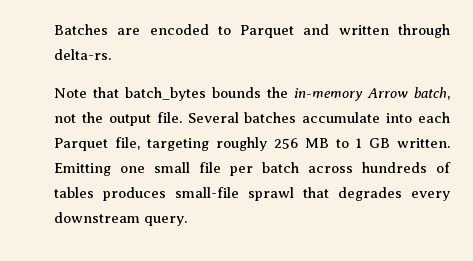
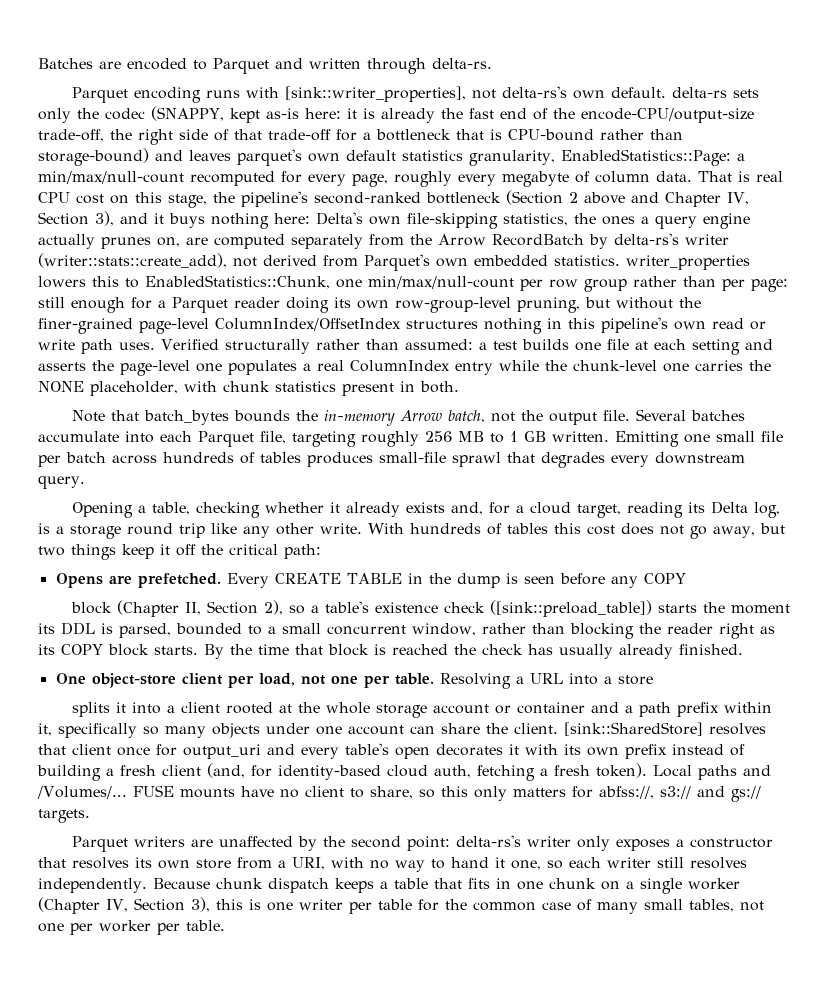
+ Parquet encoding runs with [sink::writer_properties], not delta-rs's own default. delta-rs sets only the codec (SNAPPY, kept as-is here: it is already the fast end of the encode-CPU/output-size trade-off, the right side of that trade-off for a bottleneck that is CPU-bound rather than storage-bound) and leaves parquet's own default statistics granularity, EnabledStatistics::Page: a min/max/null-count recomputed for every page, roughly every megabyte of column data. That is real CPU cost on this stage, the pipeline's second-ranked bottleneck (Section 2 above and Chapter IV, Section 3), and it buys nothing here: Delta's own file-skipping statistics, the ones a query engine actually prunes on, are computed separately from the Arrow RecordBatch by delta-rs's writer (writer::stats::create_add), not derived from Parquet's own embedded statistics. writer_properties lowers this to EnabledStatistics::Chunk, one min/max/null-count per row group rather than per page: still enough for a Parquet reader doing its own row-group-level pruning, but without the finer-grained page-level ColumnIndex/OffsetIndex structures nothing in this pipeline's own read or write path uses. Verified structurally rather than assumed: a test builds one file at each setting and asserts the page-level one populates a real ColumnIndex entry while the chunk-level one carries the NONE placeholder, with chunk statistics present in both.
+ Opening a table, checking whether it already exists and, for a cloud target, reading its Delta log, is a storage round trip like any other write. With hundreds of tables this cost does not go away, but two things keep it off the critical path:
+ Opens are prefetched. Every CREATE TABLE in the dump is seen before any COPY
+ block (Chapter II, Section 2), so a table's existence check ([sink::preload_table]) starts the moment its DDL is parsed, bounded to a small concurrent window, rather than blocking the reader right as its COPY block starts. By the time that block is reached the check has usually already finished.
+ One object-store client per load, not one per table. Resolving a URL into a store
+ splits it into a client rooted at the whole storage account or container and a path prefix within it, specifically so many objects under one account can share the client. [sink::SharedStore] resolves that client once for output_uri and every table's open decorates it with its own prefix instead of building a fresh client (and, for identity-based cloud auth, fetching a fresh token). Local paths and /Volumes/... FUSE mounts have no client to share, so this only matters for abfss://, s3:// and gs:// targets.
+ Parquet writers are unaffected by the second point: delta-rs's writer only exposes a constructor that resolves its own store from a URI, with no way to hand it one, so each writer still resolves independently. Because chunk dispatch keeps a table that fits in one chunk on a single worker (Chapter IV, Section 3), this is one writer per table for the common case of many small tables, not one per worker per table.

